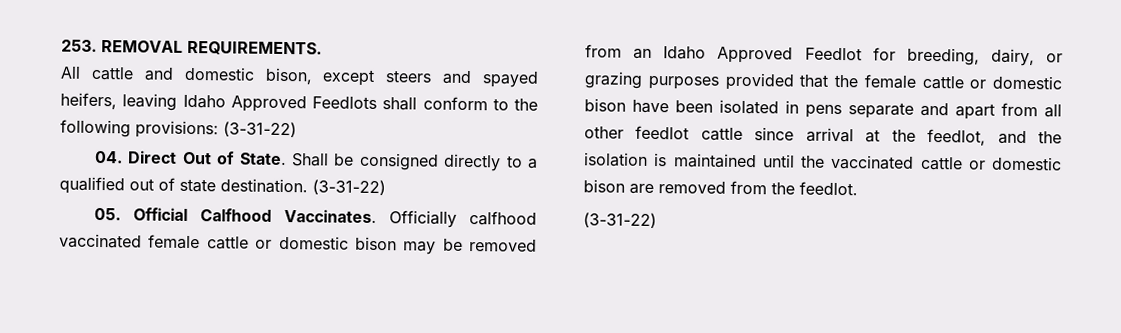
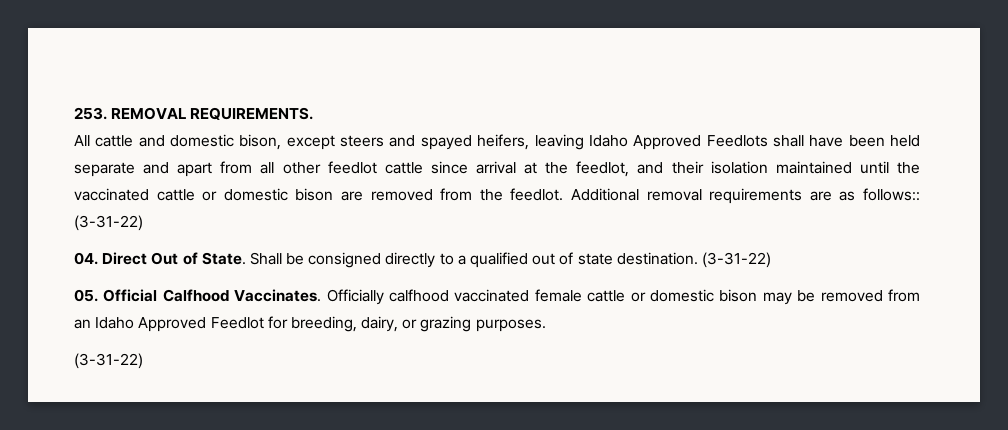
- All cattle and domestic bison, except steers and spayed heifers, leaving Idaho Approved Feedlots shall conform to the following provisions: (3-31-22)
+ All cattle and domestic bison, except steers and spayed heifers, leaving Idaho Approved Feedlots shall have been held separate and apart from all other feedlot cattle since arrival at the feedlot, and their isolation maintained until the vaccinated cattle or domestic bison are removed from the feedlot. Additional removal requirements are as follows:: (3-31-22)
- Officially calfhood vaccinated female cattle or domestic bison may be removed from an Idaho Approved Feedlot for breeding, dairy, or grazing purposes provided that the female cattle or domestic bison have been isolated in pens separate and apart from all other feedlot cattle since arrival at the feedlot, and the isolation is maintained until the vaccinated cattle or domestic bison are removed from the feedlot.
+ Officially calfhood vaccinated female cattle or domestic bison may be removed from an Idaho Approved Feedlot for breeding, dairy, or grazing purposes.

